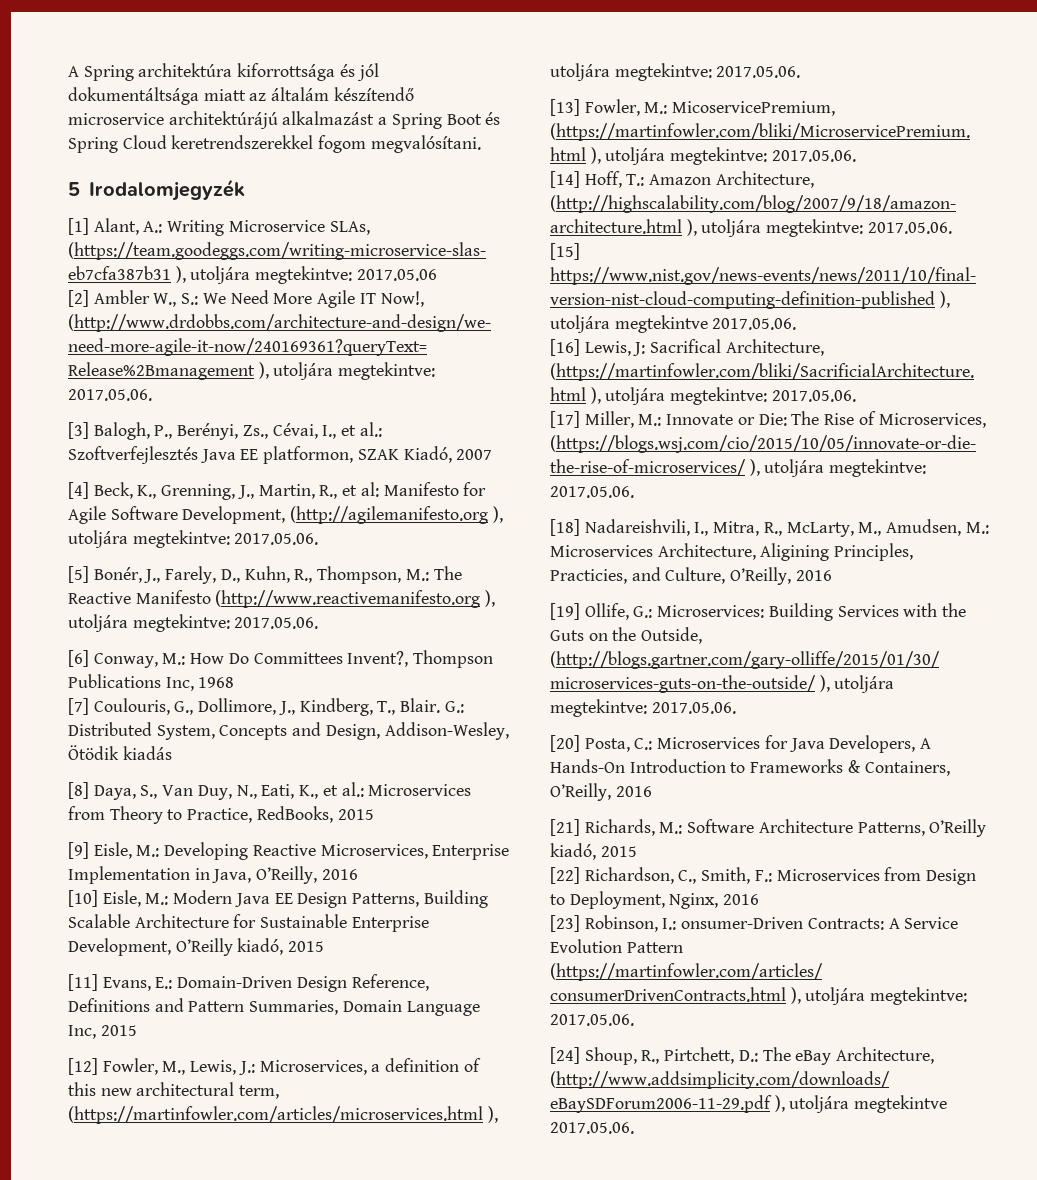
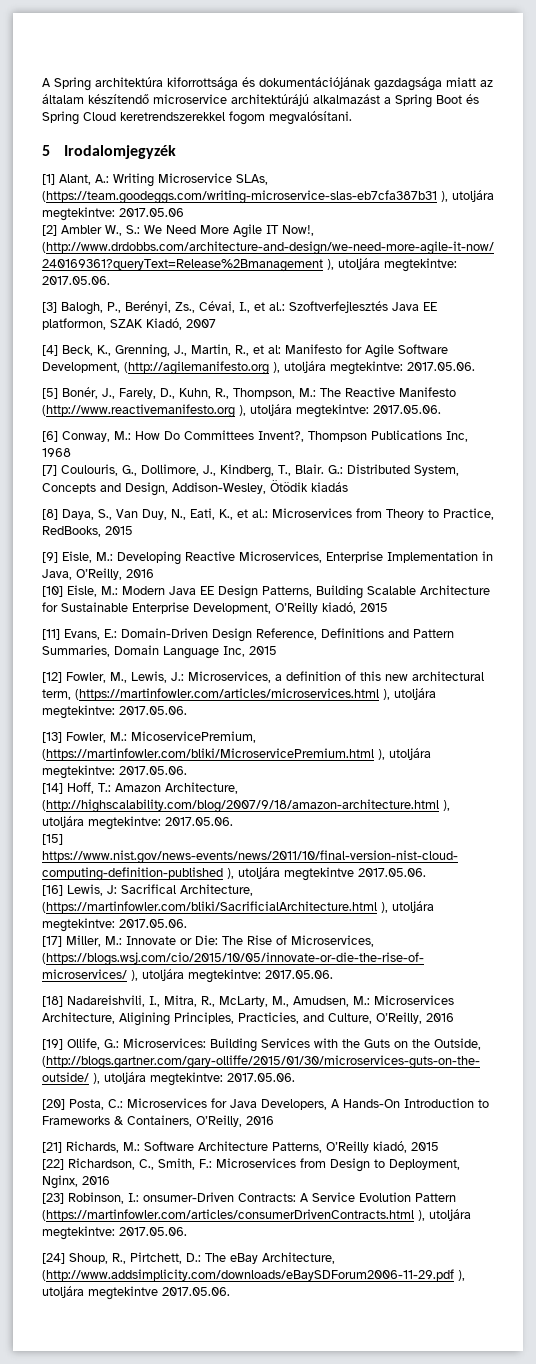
- A Spring architektúra kiforrottsága és jól dokumentáltsága miatt az általám készítendő microservice architektúrájú alkalmazást a Spring Boot és Spring Cloud keretrendszerekkel fogom megvalósítani.
+ A Spring architektúra kiforrottsága és dokumentációjának gazdagsága miatt az általam készítendő microservice architektúrájú alkalmazást a Spring Boot és Spring Cloud keretrendszerekkel fogom megvalósítani.

